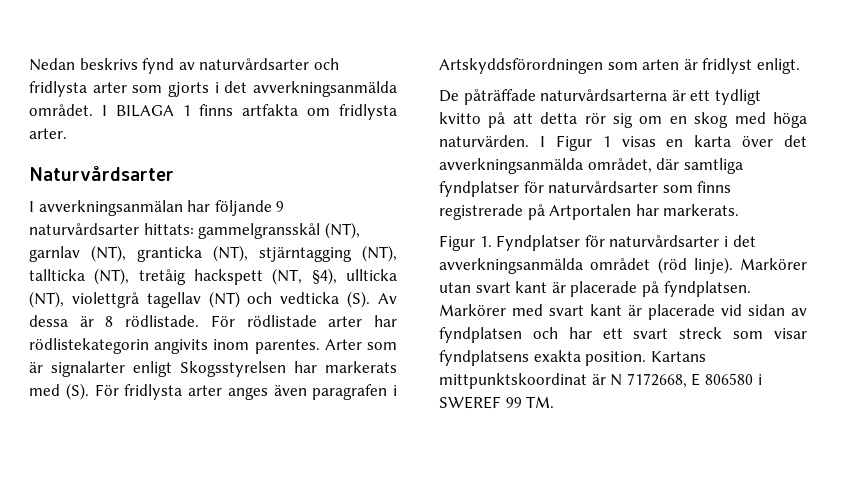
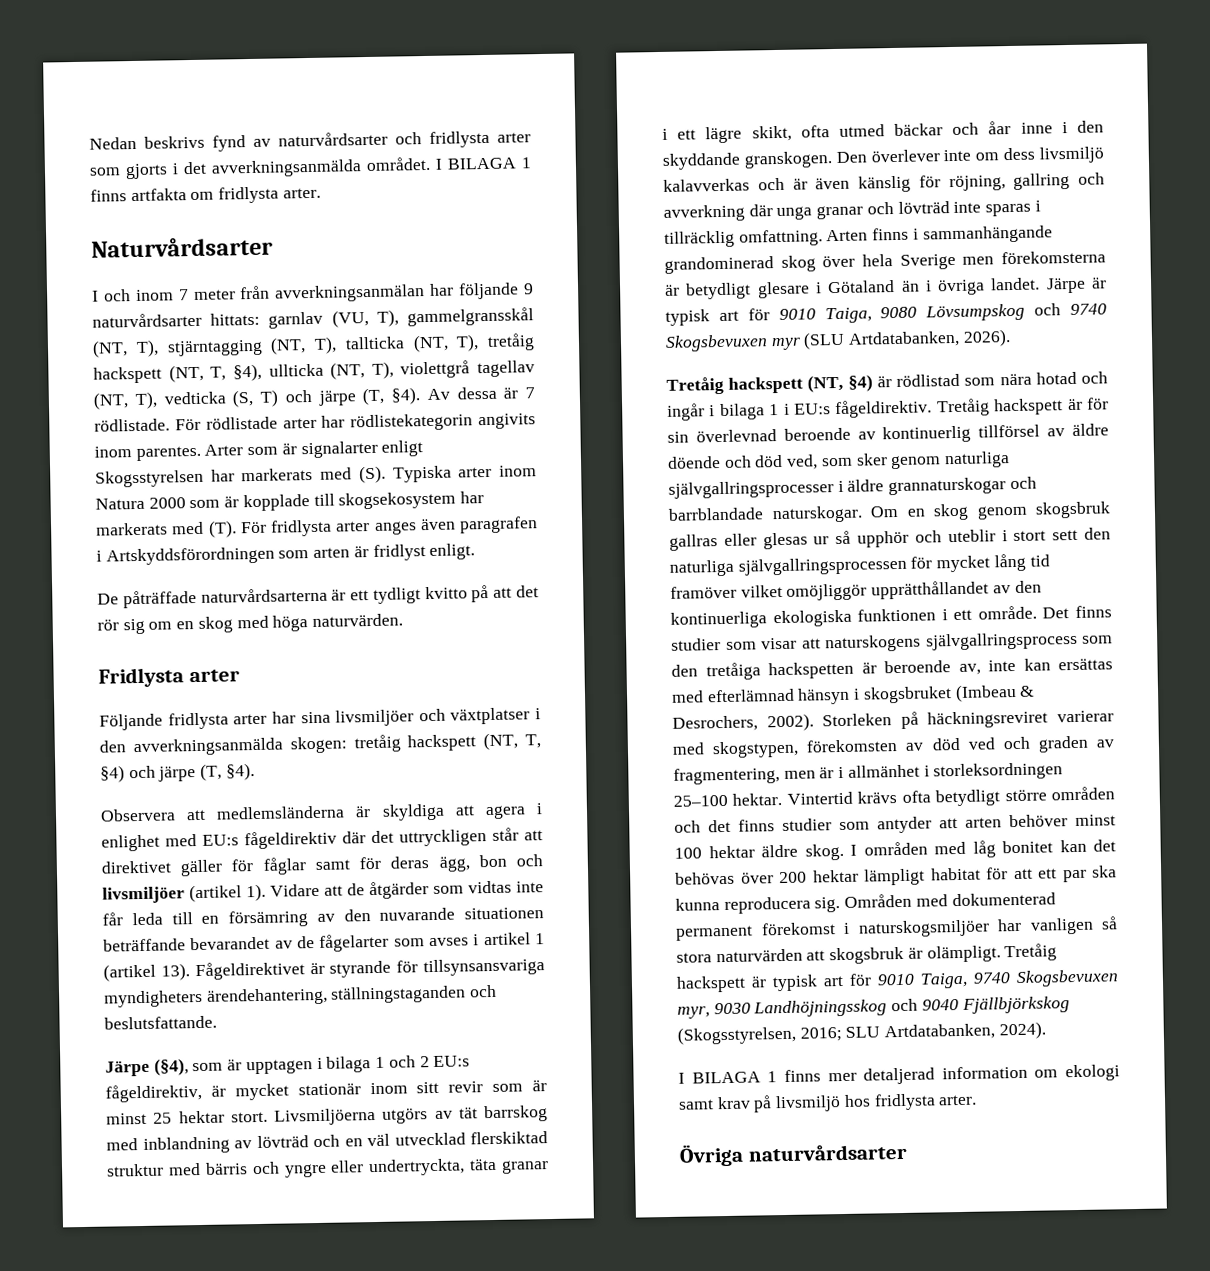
- I avverkningsanmälan har följande 9 naturvårdsarter hittats: gammelgransskål (NT), garnlav (NT), granticka (NT), stjärntagging (NT), tallticka (NT), tretåig hackspett (NT, §4), ullticka (NT), violettgrå tagellav (NT) och vedticka (S). Av dessa är 8 rödlistade.
+ I och inom 7 meter från avverkningsanmälan har följande 9 naturvårdsarter hittats: garnlav (VU, T), gammelgransskål (NT, T), stjärntagging (NT, T), tallticka (NT, T), tretåig hackspett (NT, T, §4), ullticka (NT, T), violettgrå tagellav (NT, T), vedticka (S, T) och järpe (T, §4). Av dessa är 7 rödlistade.
- Arter som är signalarter enligt Skogsstyrelsen har markerats med (S). För fridlysta arter anges även paragrafen i Artskyddsförordningen som arten är fridlyst enligt.
+ Arter som är signalarter enligt Skogsstyrelsen har markerats med (S). Typiska arter inom Natura 2000 som är kopplade till skogsekosystem har markerats med (T). För fridlysta arter anges även paragrafen i Artskyddsförordningen som arten är fridlyst enligt.
- De påträffade naturvårdsarterna är ett tydligt kvitto på att detta rör sig om en skog med höga naturvärden. I Figur 1 visas en karta över det avverkningsanmälda området, där samtliga fyndplatser för naturvårdsarter som finns registrerade på Artportalen har markerats.
- Figur 1. Fyndplatser för naturvårdsarter i det avverkningsanmälda området (röd linje). Markörer utan svart kant är placerade på fyndplatsen. Markörer med svart kant är placerade vid sidan av fyndplatsen och har ett svart streck som visar fyndplatsens exakta position. Kartans mittpunktskoordinat är N 7172668, E 806580 i SWEREF 99 TM.
+ De påträffade naturvårdsarterna är ett tydligt kvitto på att det rör sig om en skog med höga naturvärden.
+ Fridlysta arter
+ Följande fridlysta arter har sina livsmiljöer och växtplatser i den avverkningsanmälda skogen: tretåig hackspett (NT, T, §4) och järpe (T, §4).
+ Observera att medlemsländerna är skyldiga att agera i enlighet med EU:s fågeldirektiv där det uttryckligen står att direktivet gäller för fåglar samt för deras ägg, bon och livsmiljöer (artikel 1). Vidare att de åtgärder som vidtas inte får leda till en försämring av den nuvarande situationen beträffande bevarandet av de fågelarter som avses i artikel 1 (artikel 13). Fågeldirektivet är styrande för tillsynsansvariga myndigheters ärendehantering, ställningstaganden och beslutsfattande.
+ Järpe (§4), som är upptagen i bilaga 1 och 2 EU:s fågeldirektiv, är mycket stationär inom sitt revir som är minst 25 hektar stort. Livsmiljöerna utgörs av tät barrskog med inblandning av lövträd och en väl utvecklad flerskiktad struktur med bärris och yngre eller undertryckta, täta granar i ett lägre skikt, ofta utmed bäckar och åar inne i den skyddande granskogen. Den överlever inte om dess livsmiljö kalavverkas och är även känslig för röjning, gallring och avverkning där unga granar och lövträd inte sparas i tillräcklig omfattning. Arten finns i sammanhängande grandominerad skog över hela Sverige men förekomsterna är betydligt glesare i Götaland än i övriga landet. Järpe är typisk art för 9010 Taiga, 9080 Lövsumpskog och 9740 Skogsbevuxen myr (SLU Artdatabanken, 2026).
+ Tretåig hackspett (NT, §4) är rödlistad som nära hotad och ingår i bilaga 1 i EU:s fågeldirektiv. Tretåig hackspett är för sin överlevnad beroende av kontinuerlig tillförsel av äldre döende och död ved, som sker genom naturliga självgallringsprocesser i äldre grannaturskogar och barrblandade naturskogar. Om en skog genom skogsbruk gallras eller glesas ur så upphör och uteblir i stort sett den naturliga självgallringsprocessen för mycket lång tid framöver vilket omöjliggör upprätthållandet av den kontinuerliga ekologiska funktionen i ett område. Det finns studier som visar att naturskogens självgallringsprocess som den tretåiga hackspetten är beroende av, inte kan ersättas med efterlämnad hänsyn i skogsbruket (Imbeau & Desrochers, 2002). Storleken på häckningsreviret varierar med skogstypen, förekomsten av död ved och graden av fragmentering, men är i allmänhet i storleksordningen 25–100 hektar. Vintertid krävs ofta betydligt större områden och det finns studier som antyder att arten behöver minst 100 hektar äldre skog. I områden med låg bonitet kan det behövas över 200 hektar lämpligt habitat för att ett par ska kunna reproducera sig. Områden med dokumenterad permanent förekomst i naturskogsmiljöer har vanligen så stora naturvärden att skogsbruk är olämpligt. Tretåig hackspett är typisk art för 9010 Taiga, 9740 Skogsbevuxen myr, 9030 Landhöjningsskog och 9040 Fjällbjörkskog (Skogsstyrelsen, 2016; SLU Artdatabanken, 2024).
+ I BILAGA 1 finns mer detaljerad information om ekologi samt krav på livsmiljö hos fridlysta arter.
+ Övriga naturvårdsarter

